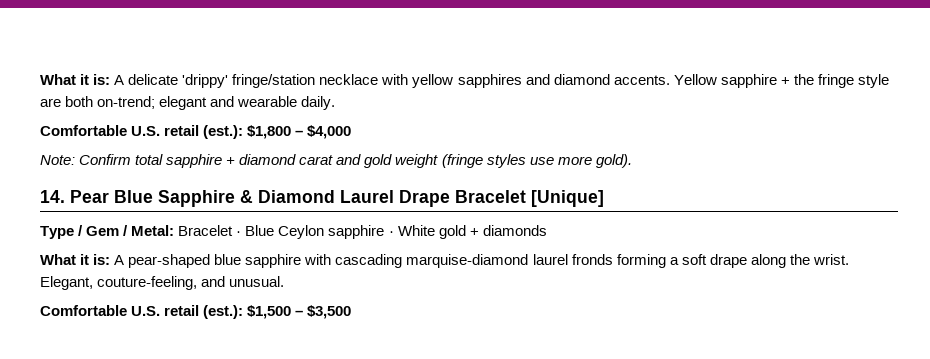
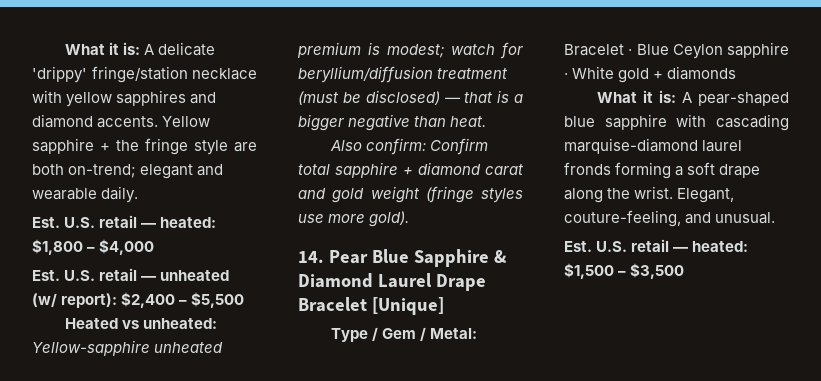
- Comfortable U.S. retail (est.): $1,800 – $4,000
+ Est. U.S. retail — heated: $1,800 – $4,000
- Note: Confirm total sapphire + diamond carat and gold weight (fringe styles use more gold).
+ Est. U.S. retail — unheated (w/ report): $2,400 – $5,500
+ Heated vs unheated: Yellow-sapphire unheated premium is modest; watch for beryllium/diffusion treatment (must be disclosed) — that is a bigger negative than heat.
+ Also confirm: Confirm total sapphire + diamond carat and gold weight (fringe styles use more gold).
- Comfortable U.S. retail (est.): $1,500 – $3,500
+ Est. U.S. retail — heated: $1,500 – $3,500

